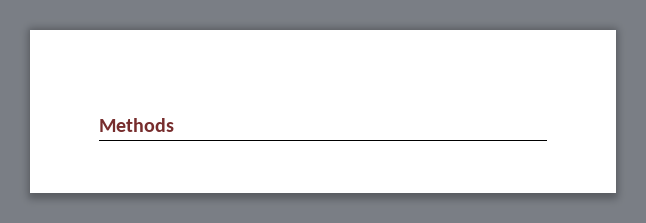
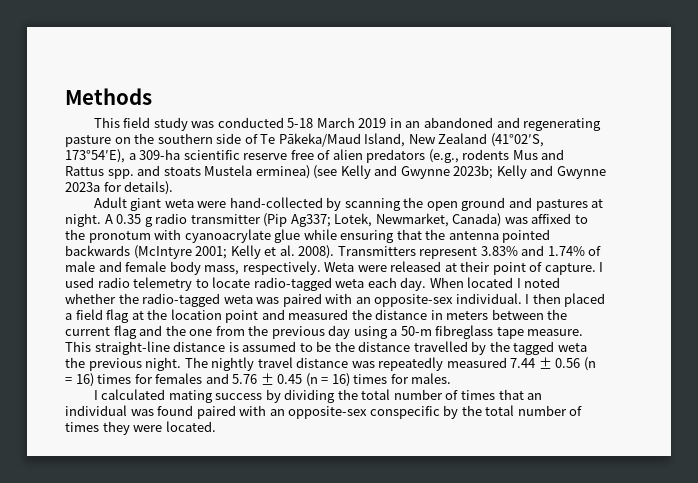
+ This field study was conducted 5-18 March 2019 in an abandoned and regenerating pasture on the southern side of Te Pākeka/Maud Island, New Zealand (41°02′S, 173°54′E), a 309-ha scientific reserve free of alien predators (e.g., rodents Mus and Rattus spp. and stoats Mustela erminea) (see Kelly and Gwynne 2023b; Kelly and Gwynne 2023a for details).
+ Adult giant weta were hand-collected by scanning the open ground and pastures at night. A 0.35 g radio transmitter (Pip Ag337; Lotek, Newmarket, Canada) was affixed to the pronotum with cyanoacrylate glue while ensuring that the antenna pointed backwards (McIntyre 2001; Kelly et al. 2008). Transmitters represent 3.83% and 1.74% of male and female body mass, respectively. Weta were released at their point of capture. I used radio telemetry to locate radio-tagged weta each day. When located I noted whether the radio-tagged weta was paired with an opposite-sex individual. I then placed a field flag at the location point and measured the distance in meters between the current flag and the one from the previous day using a 50-m fibreglass tape measure. This straight-line distance is assumed to be the distance travelled by the tagged weta the previous night. The nightly travel distance was repeatedly measured 7.44 ± 0.56 (n = 16) times for females and 5.76 ± 0.45 (n = 16) times for males.
+ I calculated mating success by dividing the total number of times that an individual was found paired with an opposite-sex conspecific by the total number of times they were located.

